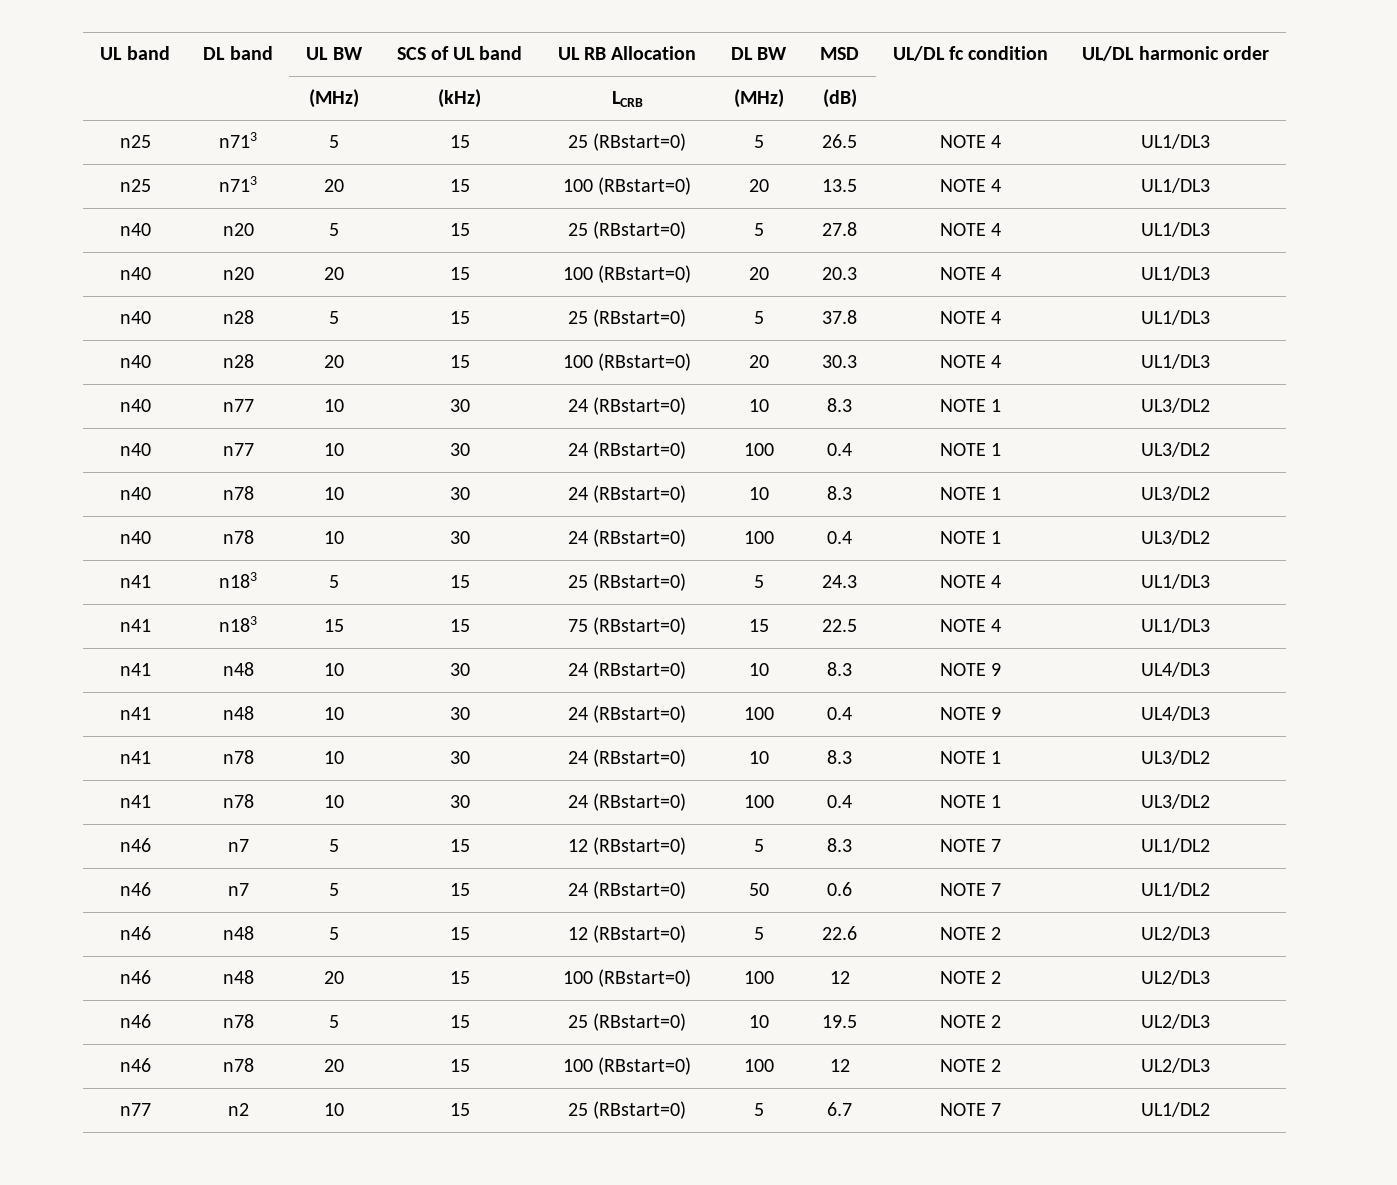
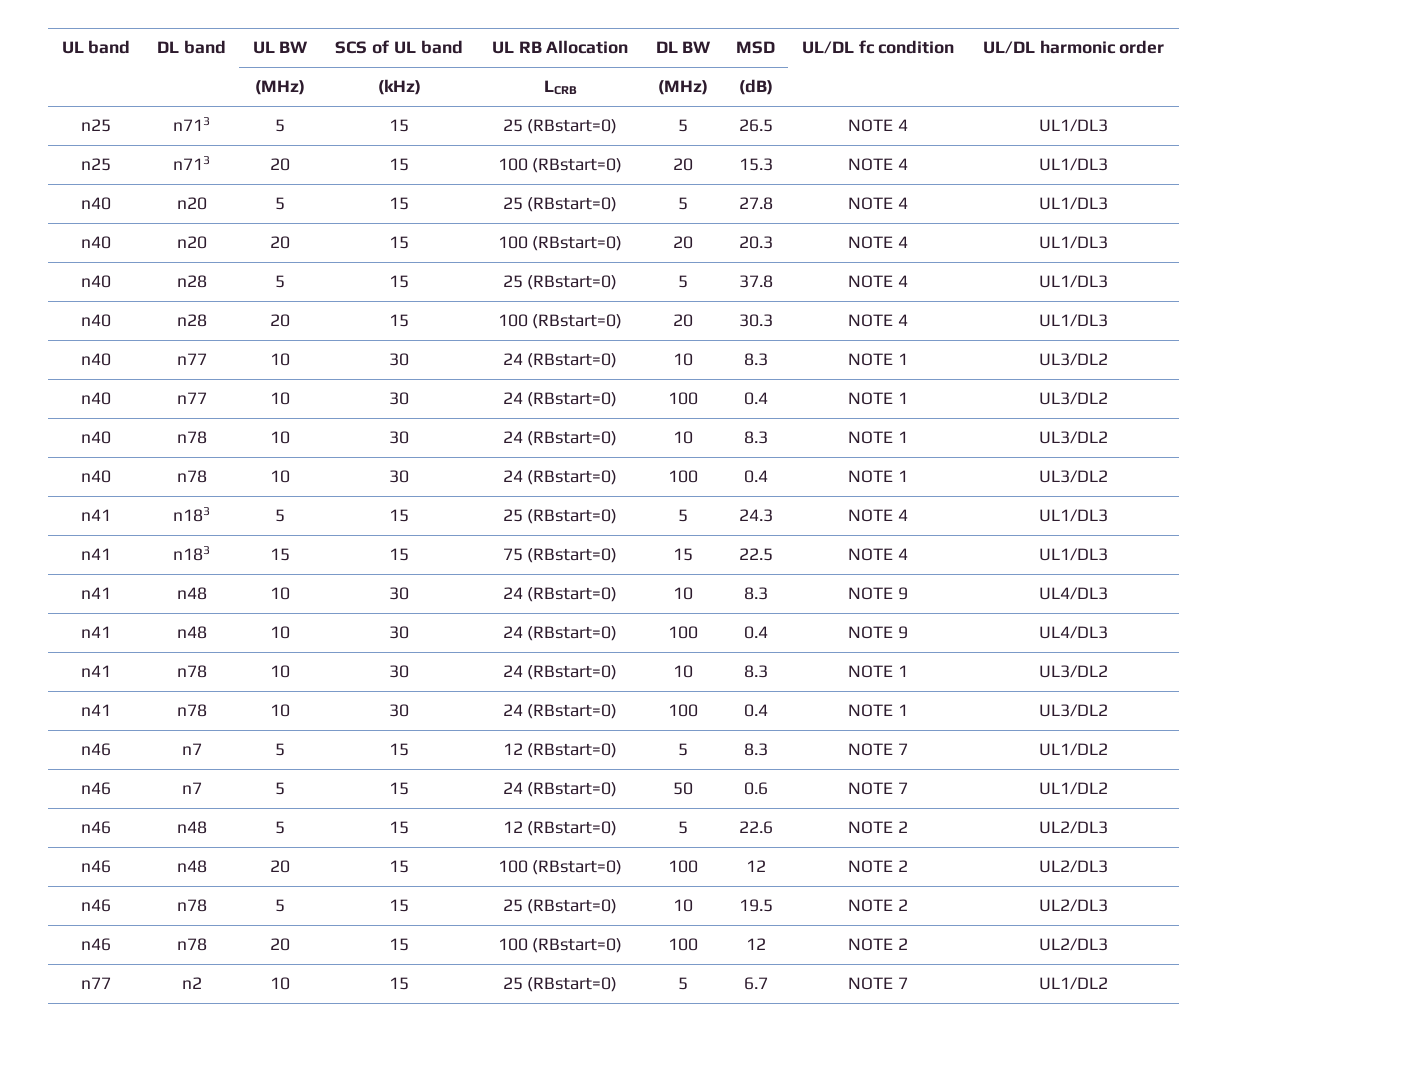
- n25 | n713 | 20 | 15 | 100 (RBstart=0) | 20 | 13.5 | NOTE 4 | UL1/DL3
+ n25 | n713 | 20 | 15 | 100 (RBstart=0) | 20 | 15.3 | NOTE 4 | UL1/DL3

